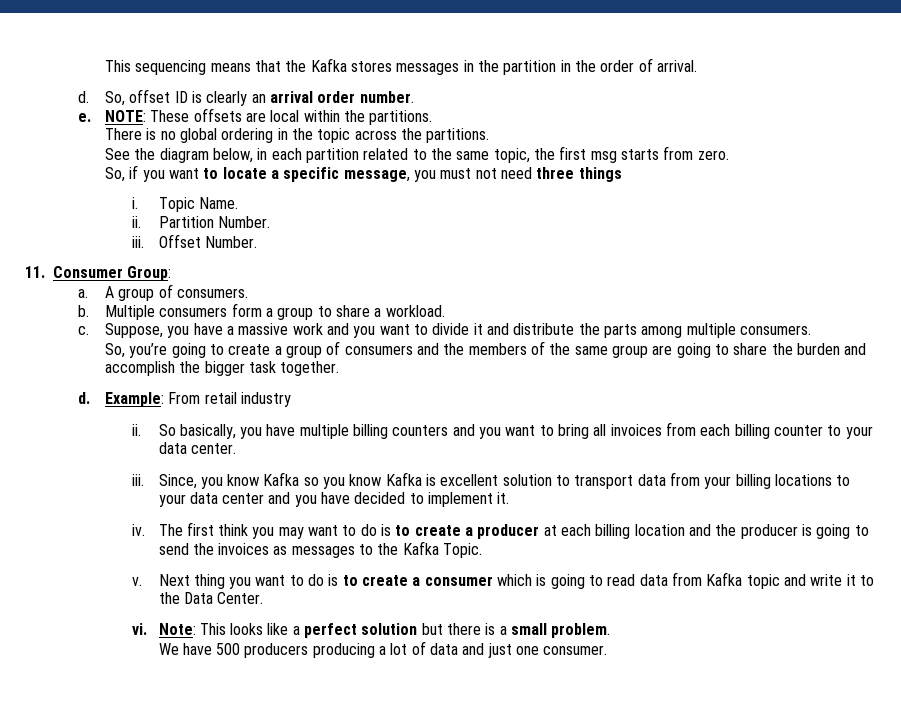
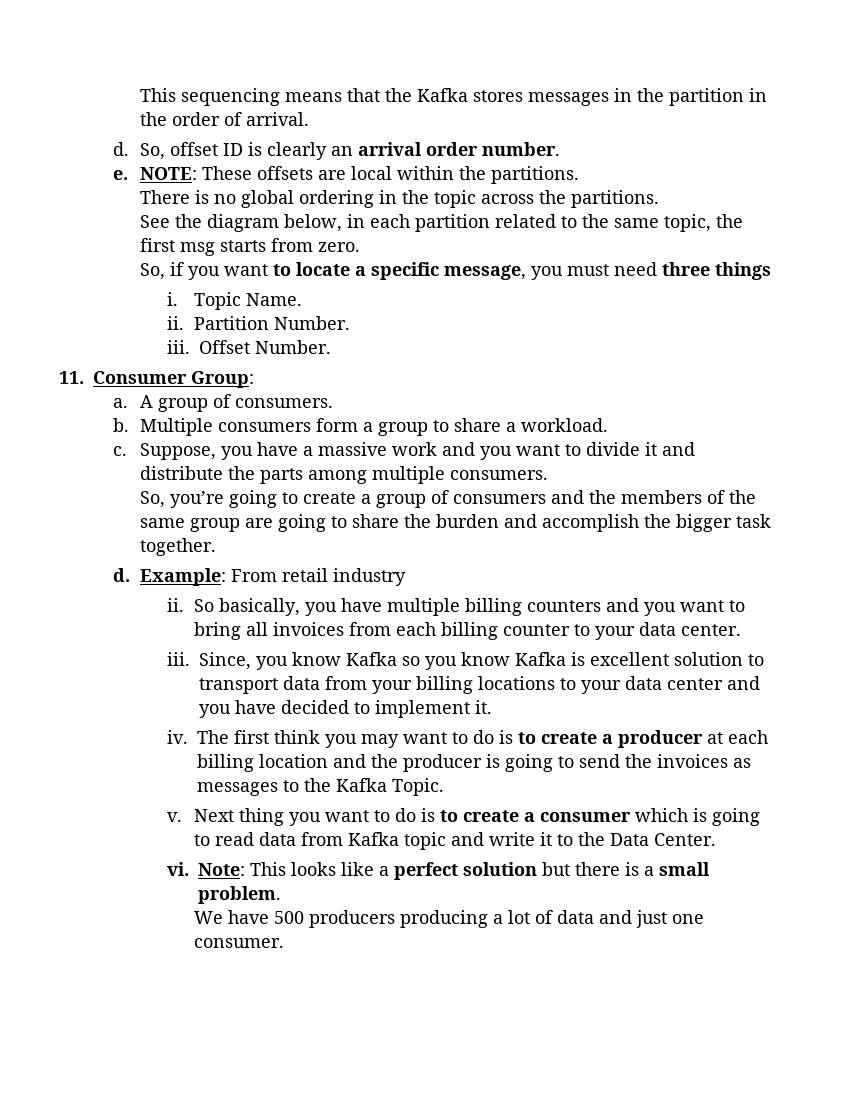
- So, if you want to locate a specific message, you must not need three things
+ So, if you want to locate a specific message, you must need three things

